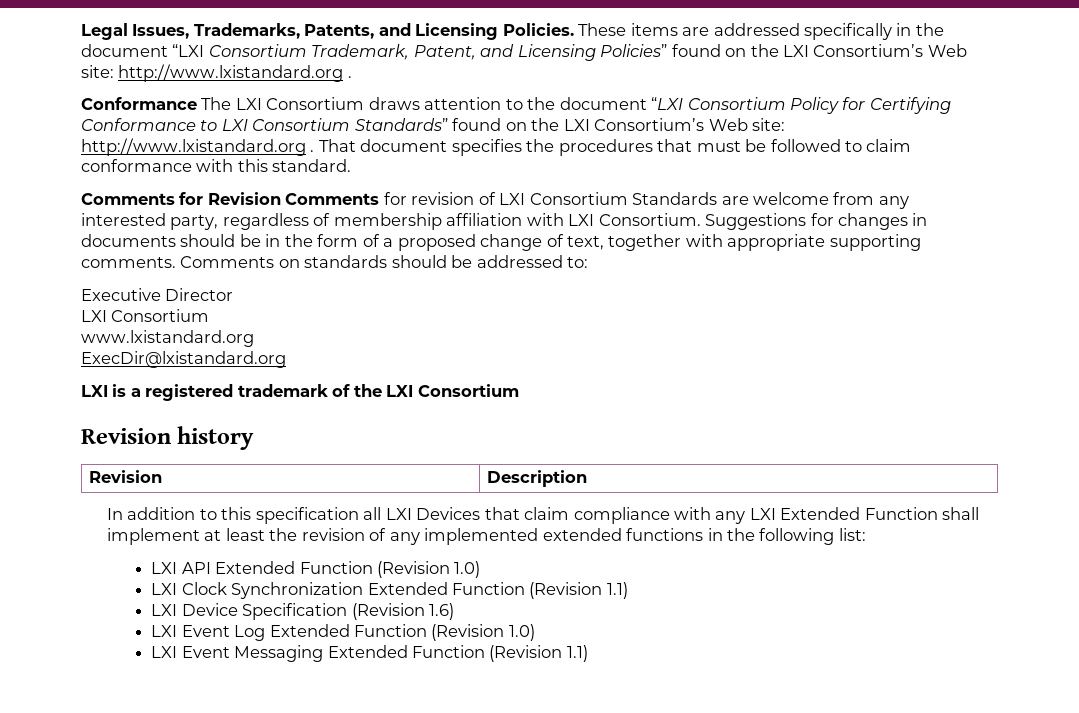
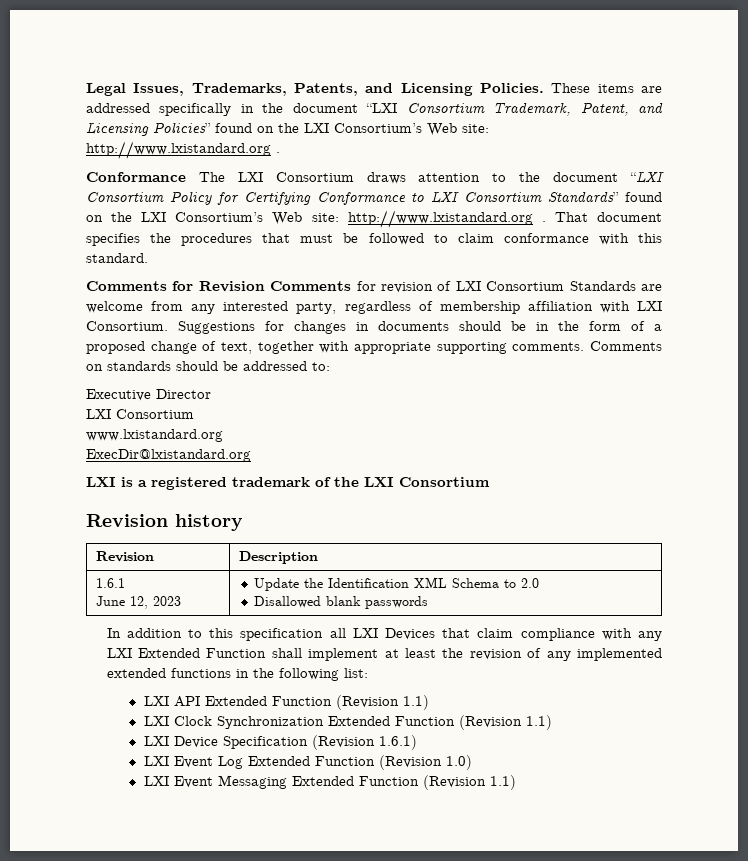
+ 1.6.1
+ June 12, 2023 | Update the Identification XML Schema to 2.0
+ Disallowed blank passwords
- LXI API Extended Function (Revision 1.0)
+ LXI API Extended Function (Revision 1.1)
- LXI Device Specification (Revision 1.6)
+ LXI Device Specification (Revision 1.6.1)

